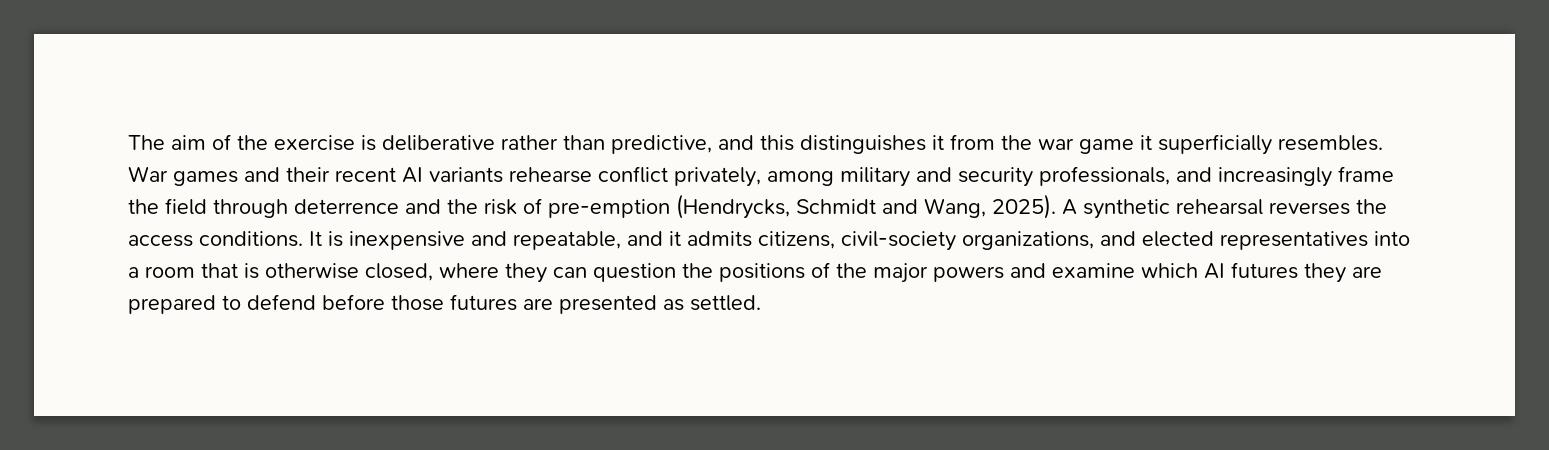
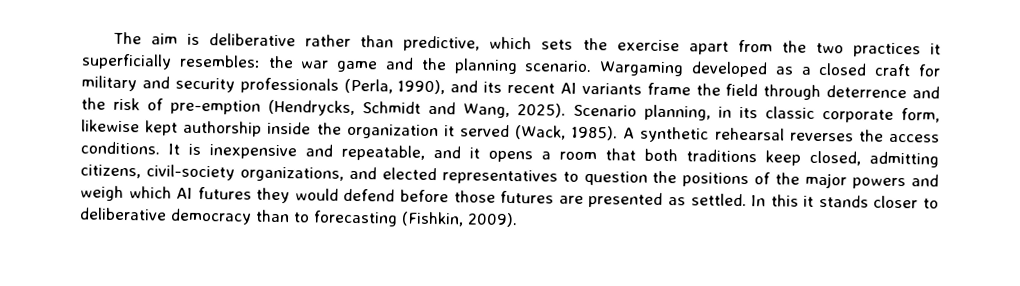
- The aim of the exercise is deliberative rather than predictive, and this distinguishes it from the war game it superficially resembles. War games and their recent AI variants rehearse conflict privately, among military and security professionals, and increasingly frame the field through deterrence and the risk of pre-emption (Hendrycks, Schmidt and Wang, 2025).
+ The aim is deliberative rather than predictive, which sets the exercise apart from the two practices it superficially resembles: the war game and the planning scenario. Wargaming developed as a closed craft for military and security professionals (Perla, 1990), and its recent AI variants frame the field through deterrence and the risk of pre-emption (Hendrycks, Schmidt and Wang, 2025).
+ Scenario planning, in its classic corporate form, likewise kept authorship inside the organization it served (Wack, 1985).
- It is inexpensive and repeatable, and it admits citizens, civil-society organizations, and elected representatives into a room that is otherwise closed, where they can question the positions of the major powers and examine which AI futures they are prepared to defend before those futures are presented as settled.
+ It is inexpensive and repeatable, and it opens a room that both traditions keep closed, admitting citizens, civil-society organizations, and elected representatives to question the positions of the major powers and weigh which AI futures they would defend before those futures are presented as settled.
+ In this it stands closer to deliberative democracy than to forecasting (Fishkin, 2009).

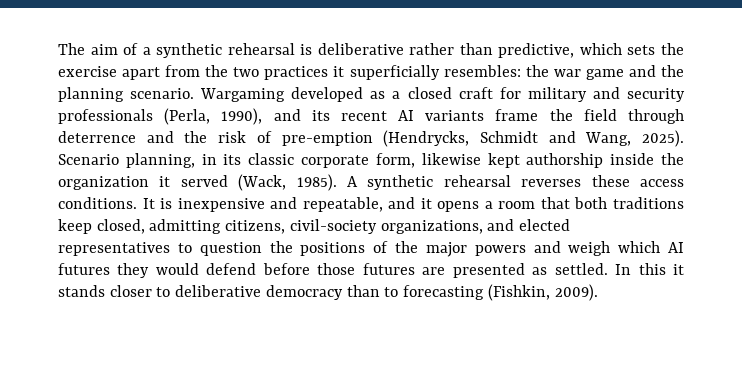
- The aim is deliberative rather than predictive, which sets the exercise apart from the two practices it superficially resembles: the war game and the planning scenario.
+ The aim of a synthetic rehearsal is deliberative rather than predictive, which sets the exercise apart from the two practices it superficially resembles: the war game and the planning scenario.
- A synthetic rehearsal reverses the access conditions.
+ A synthetic rehearsal reverses these access conditions.

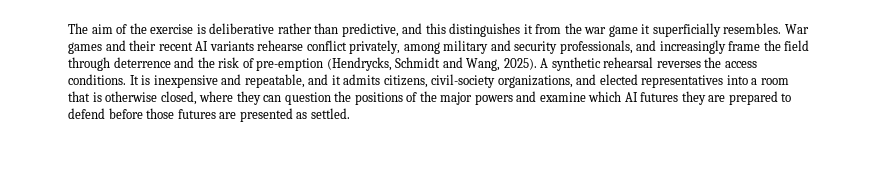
- The aim of a synthetic rehearsal is deliberative rather than predictive, which sets the exercise apart from the two practices it superficially resembles: the war game and the planning scenario. Wargaming developed as a closed craft for military and security professionals (Perla, 1990), and its recent AI variants frame the field through deterrence and the risk of pre-emption (Hendrycks, Schmidt and Wang, 2025).
+ The aim of the exercise is deliberative rather than predictive, and this distinguishes it from the war game it superficially resembles. War games and their recent AI variants rehearse conflict privately, among military and security professionals, and increasingly frame the field through deterrence and the risk of pre-emption (Hendrycks, Schmidt and Wang, 2025).
- Scenario planning, in its classic corporate form, likewise kept authorship inside the organization it served (Wack, 1985).
- A synthetic rehearsal reverses these access conditions.
+ A synthetic rehearsal reverses the access conditions.
- It is inexpensive and repeatable, and it opens a room that both traditions keep closed, admitting citizens, civil-society organizations, and elected representatives to question the positions of the major powers and weigh which AI futures they would defend before those futures are presented as settled. In this it stands closer to deliberative democracy than to forecasting (Fishkin, 2009).
+ It is inexpensive and repeatable, and it admits citizens, civil-society organizations, and elected representatives into a room that is otherwise closed, where they can question the positions of the major powers and examine which AI futures they are prepared to defend before those futures are presented as settled.

